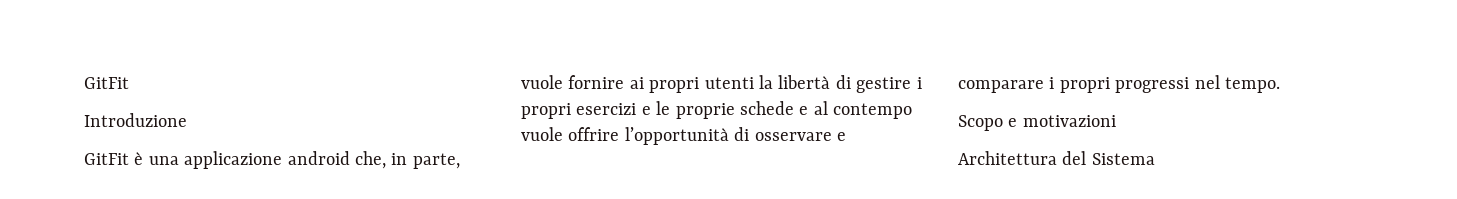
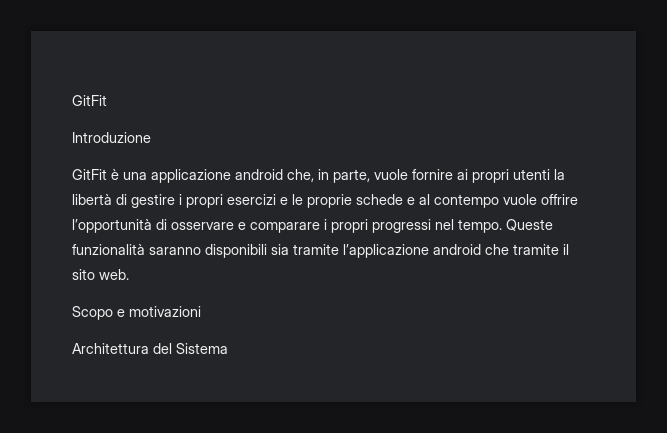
+ Queste funzionalità saranno disponibili sia tramite l’applicazione android che tramite il sito web.

